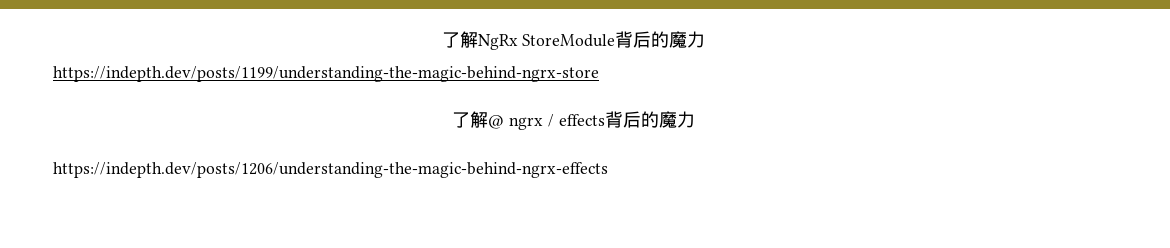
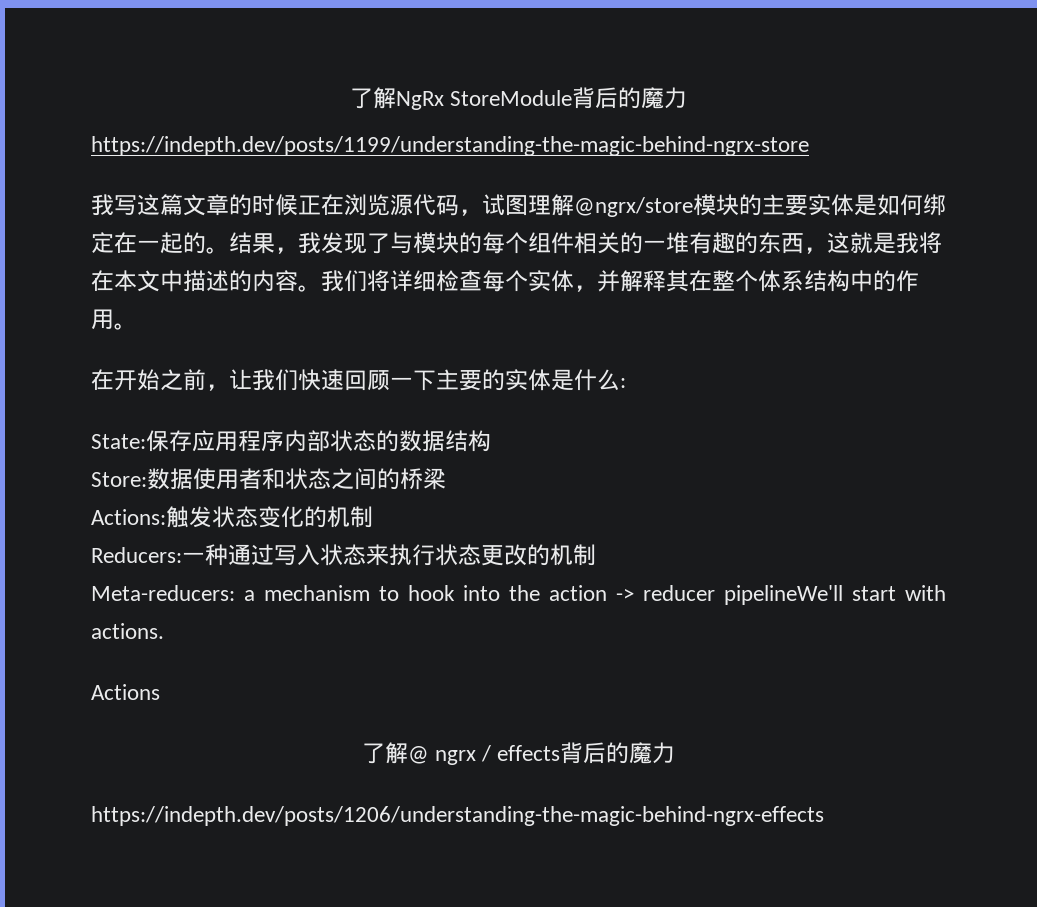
+ 我写这篇文章的时候正在浏览源代码，试图理解@ngrx/store模块的主要实体是如何绑定在一起的。结果，我发现了与模块的每个组件相关的一堆有趣的东西，这就是我将在本文中描述的内容。我们将详细检查每个实体，并解释其在整个体系结构中的作用。
+ 在开始之前，让我们快速回顾一下主要的实体是什么:
+ State:保存应用程序内部状态的数据结构
+ Store:数据使用者和状态之间的桥梁
+ Actions:触发状态变化的机制
+ Reducers:一种通过写入状态来执行状态更改的机制
+ Meta-reducers: a mechanism to hook into the action -> reducer pipelineWe'll start with actions.
+ Actions

